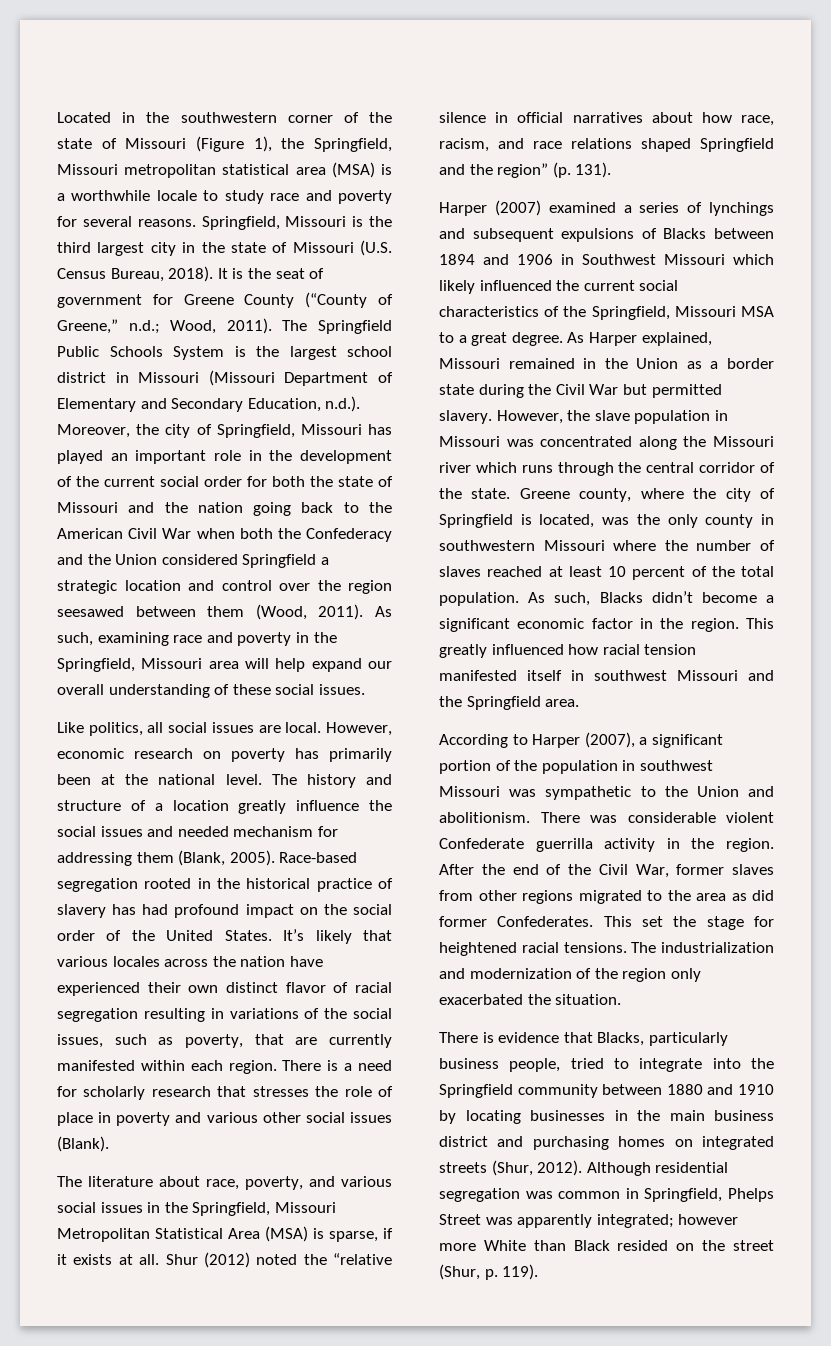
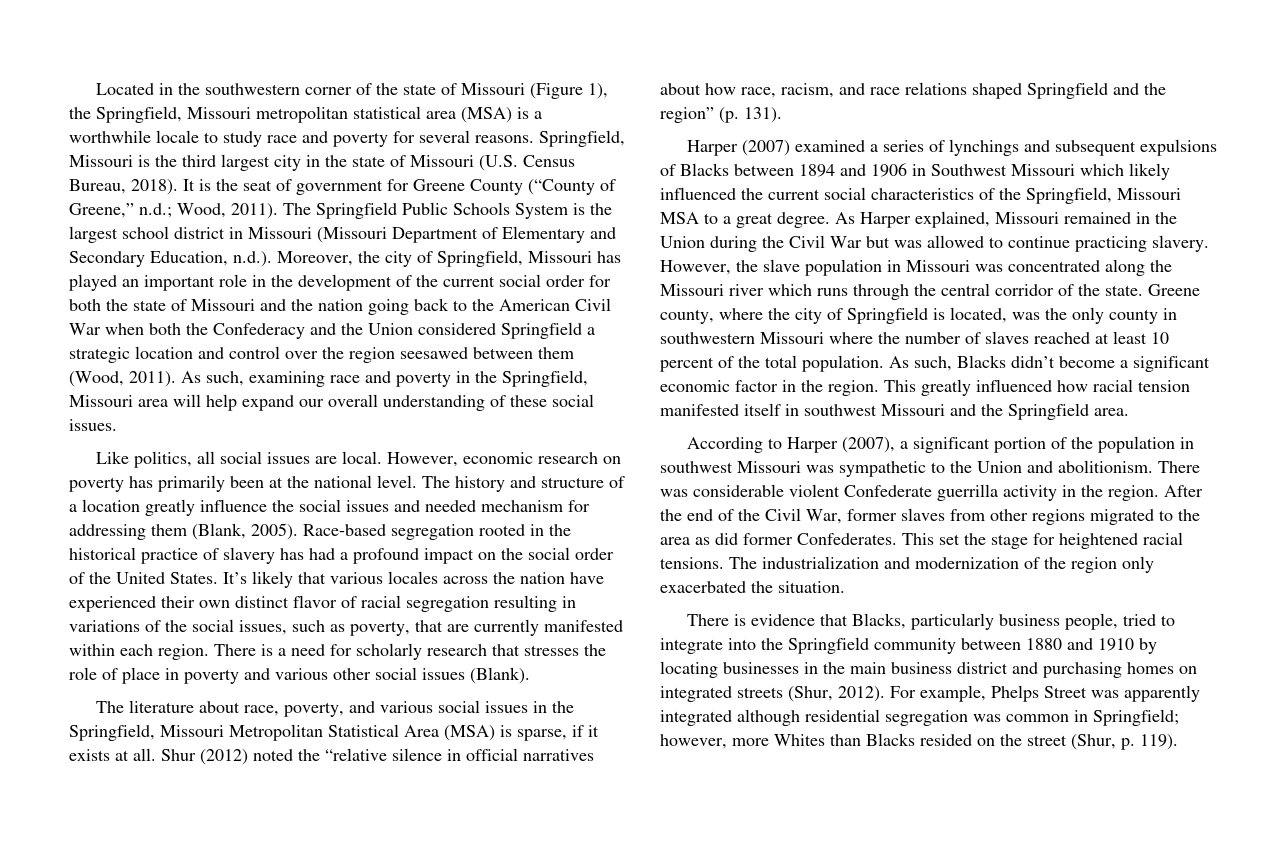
- Race-based segregation rooted in the historical practice of slavery has had profound impact on the social order of the United States.
+ Race-based segregation rooted in the historical practice of slavery has had a profound impact on the social order of the United States.
- As Harper explained, Missouri remained in the Union as a border state during the Civil War but permitted slavery.
+ As Harper explained, Missouri remained in the Union during the Civil War but was allowed to continue practicing slavery.
- Although residential segregation was common in Springfield, Phelps Street was apparently integrated; however more White than Black resided on the street (Shur, p. 119).
+ For example, Phelps Street was apparently integrated although residential segregation was common in Springfield; however, more Whites than Blacks resided on the street (Shur, p. 119).

